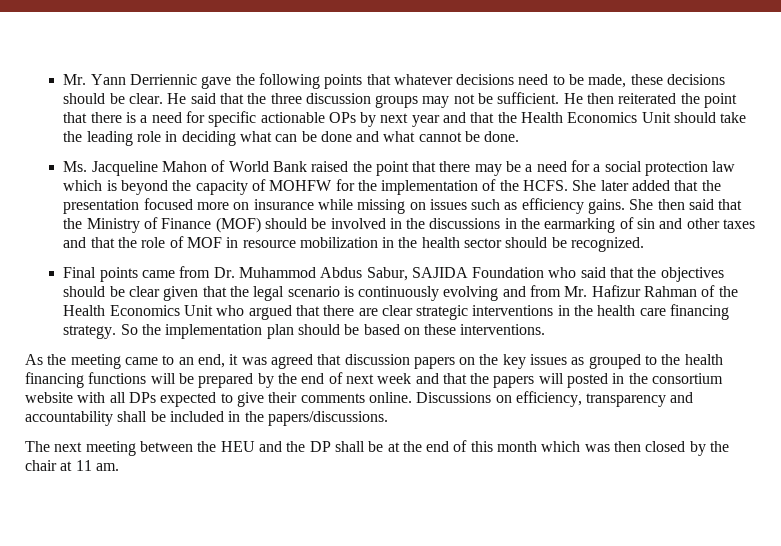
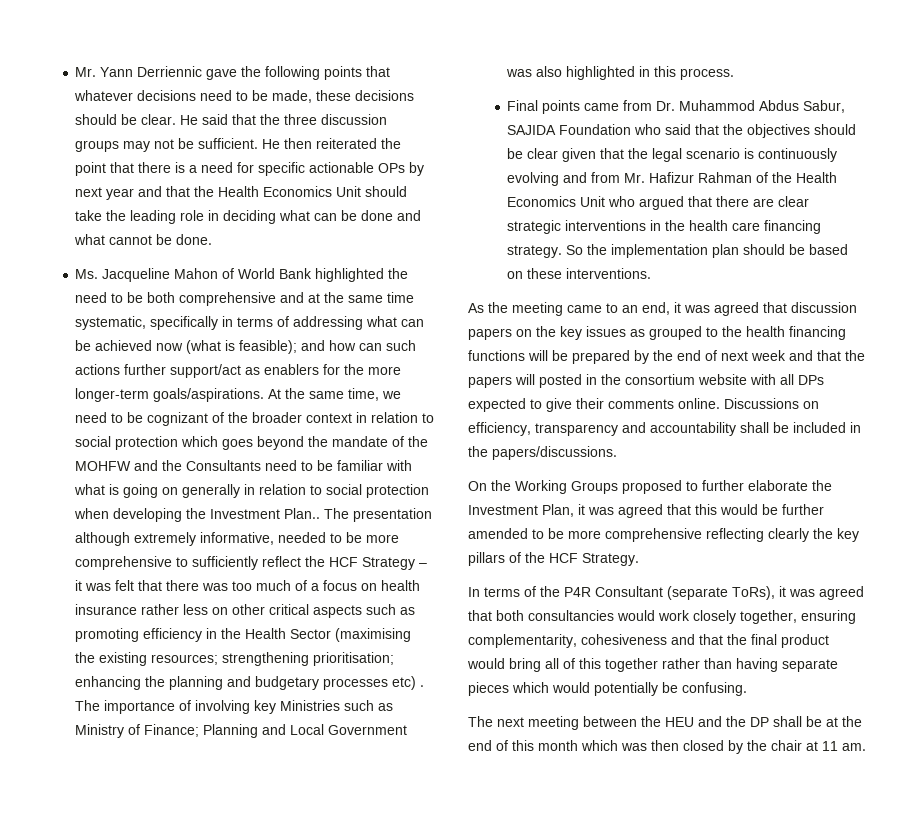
- Ms. Jacqueline Mahon of World Bank raised the point that there may be a need for a social protection law which is beyond the capacity of MOHFW for the implementation of the HCFS. She later added that the presentation focused more on insurance while missing on issues such as efficiency gains. She then said that the Ministry of Finance (MOF) should be involved in the discussions in the earmarking of sin and other taxes and that the role of MOF in resource mobilization in the health sector should be recognized.
+ Ms. Jacqueline Mahon of World Bank highlighted the need to be both comprehensive and at the same time systematic, specifically in terms of addressing what can be achieved now (what is feasible); and how can such actions further support/act as enablers for the more longer-term goals/aspirations. At the same time, we need to be cognizant of the broader context in relation to social protection which goes beyond the mandate of the MOHFW and the Consultants need to be familiar with what is going on generally in relation to social protection when developing the Investment Plan.. The presentation although extremely informative, needed to be more comprehensive to sufficiently reflect the HCF Strategy – it was felt that there was too much of a focus on health insurance rather less on other critical aspects such as promoting efficiency in the Health Sector (maximising the existing resources; strengthening prioritisation; enhancing the planning and budgetary processes etc) . The importance of involving key Ministries such as Ministry of Finance; Planning and Local Government was also highlighted in this process.
+ On the Working Groups proposed to further elaborate the Investment Plan, it was agreed that this would be further amended to be more comprehensive reflecting clearly the key pillars of the HCF Strategy.
+ In terms of the P4R Consultant (separate ToRs), it was agreed that both consultancies would work closely together, ensuring complementarity, cohesiveness and that the final product would bring all of this together rather than having separate pieces which would potentially be confusing.

